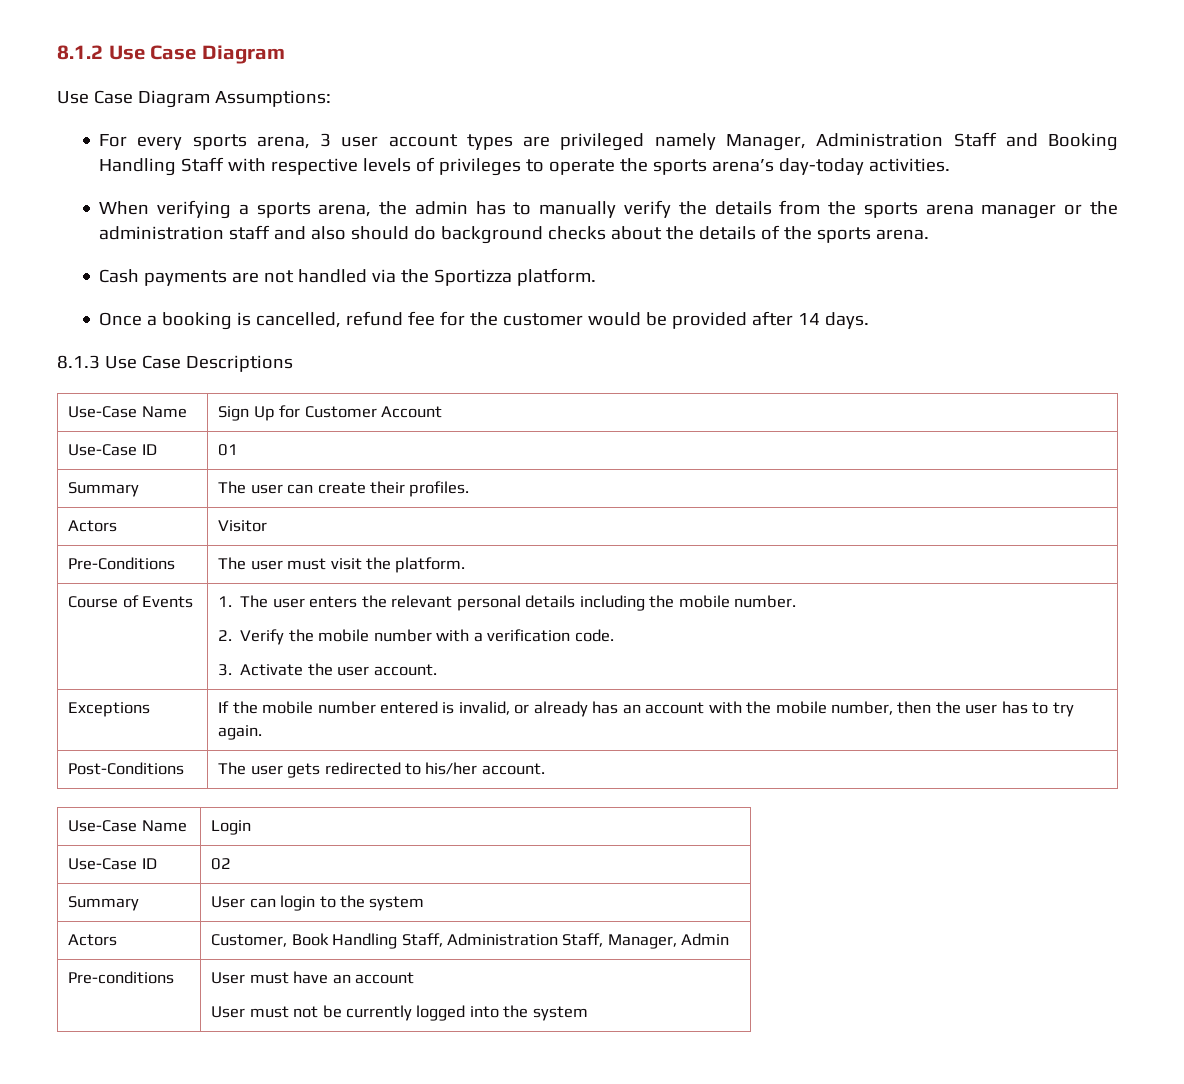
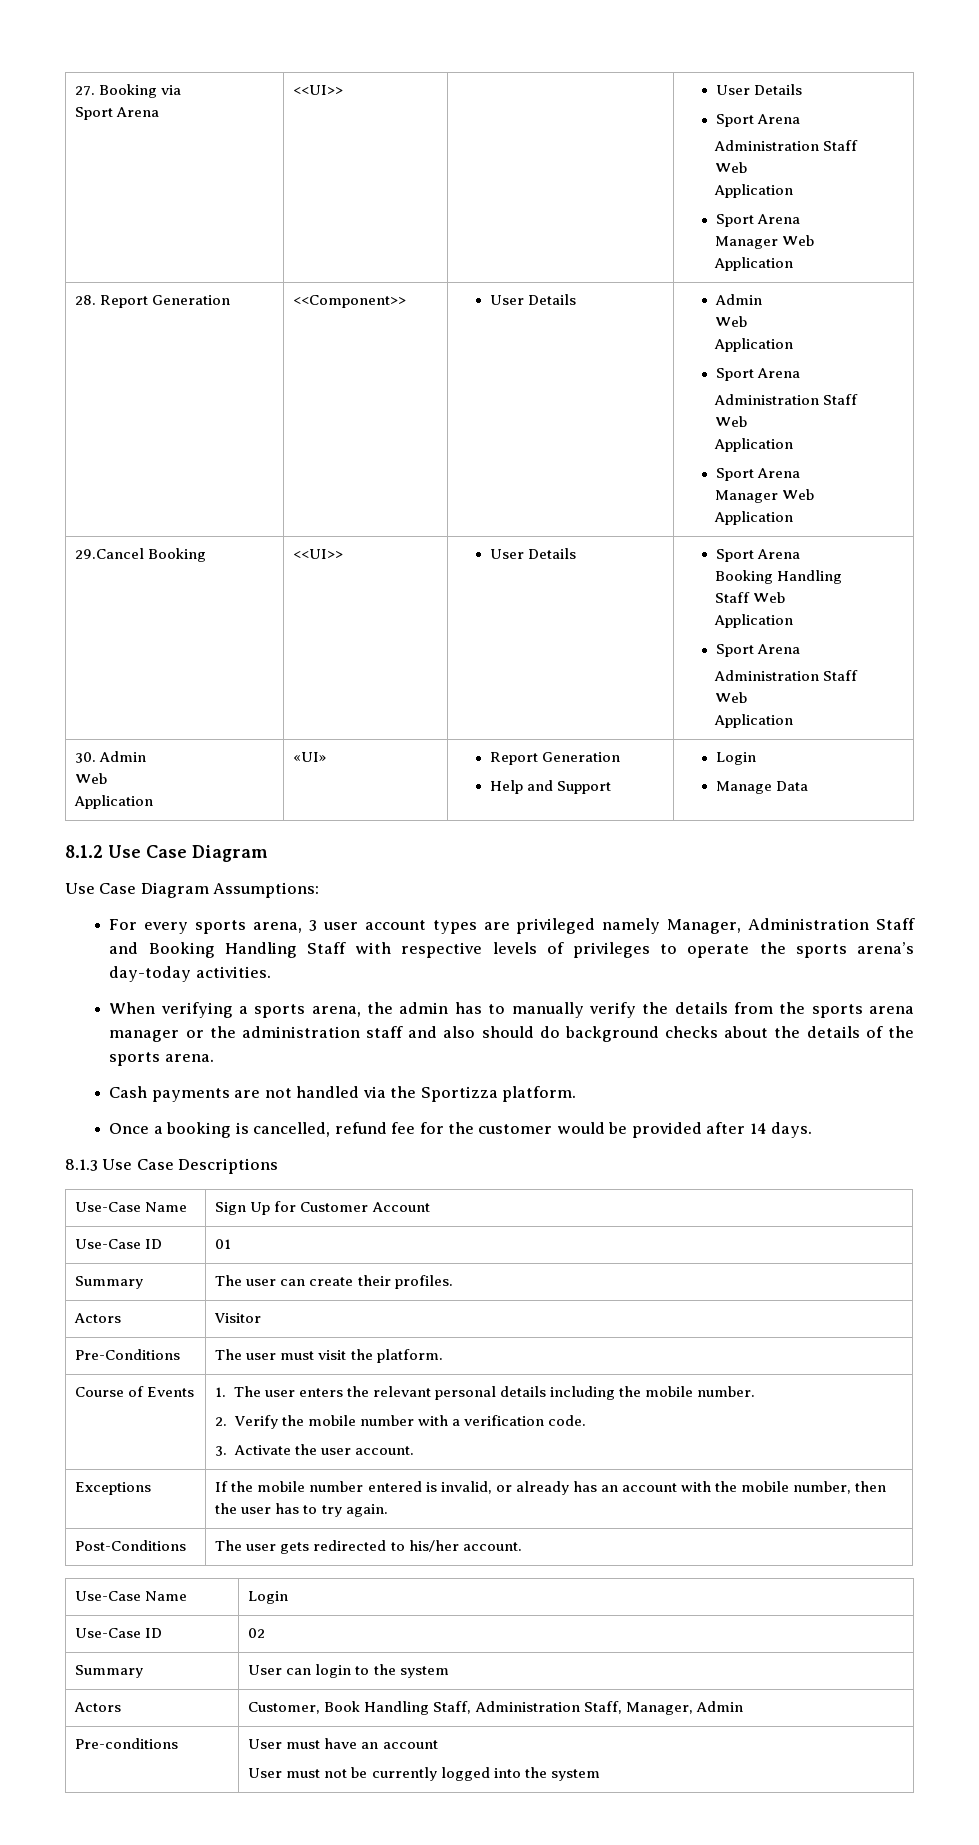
+ 27. Booking via
+ Sport Arena | <<UI>> | | User Details
+ Sport Arena
+ Administration Staff
+ Web
+ Application
+ Sport Arena
+ Manager Web
+ Application
+ 28. Report Generation | <<Component>> | User Details | Admin
+ Web
+ Application
+ Sport Arena
+ Administration Staff
+ Web
+ Application
+ Sport Arena
+ Manager Web
+ Application
+ 29.Cancel Booking | <<UI>> | User Details | Sport Arena
+ Booking Handling
+ Staff Web
+ Application
+ Sport Arena
+ Administration Staff
+ Web
+ Application
+ 30. Admin
+ Web
+ Application | «UI» | Report Generation
+ Help and Support | Login
+ Manage Data

